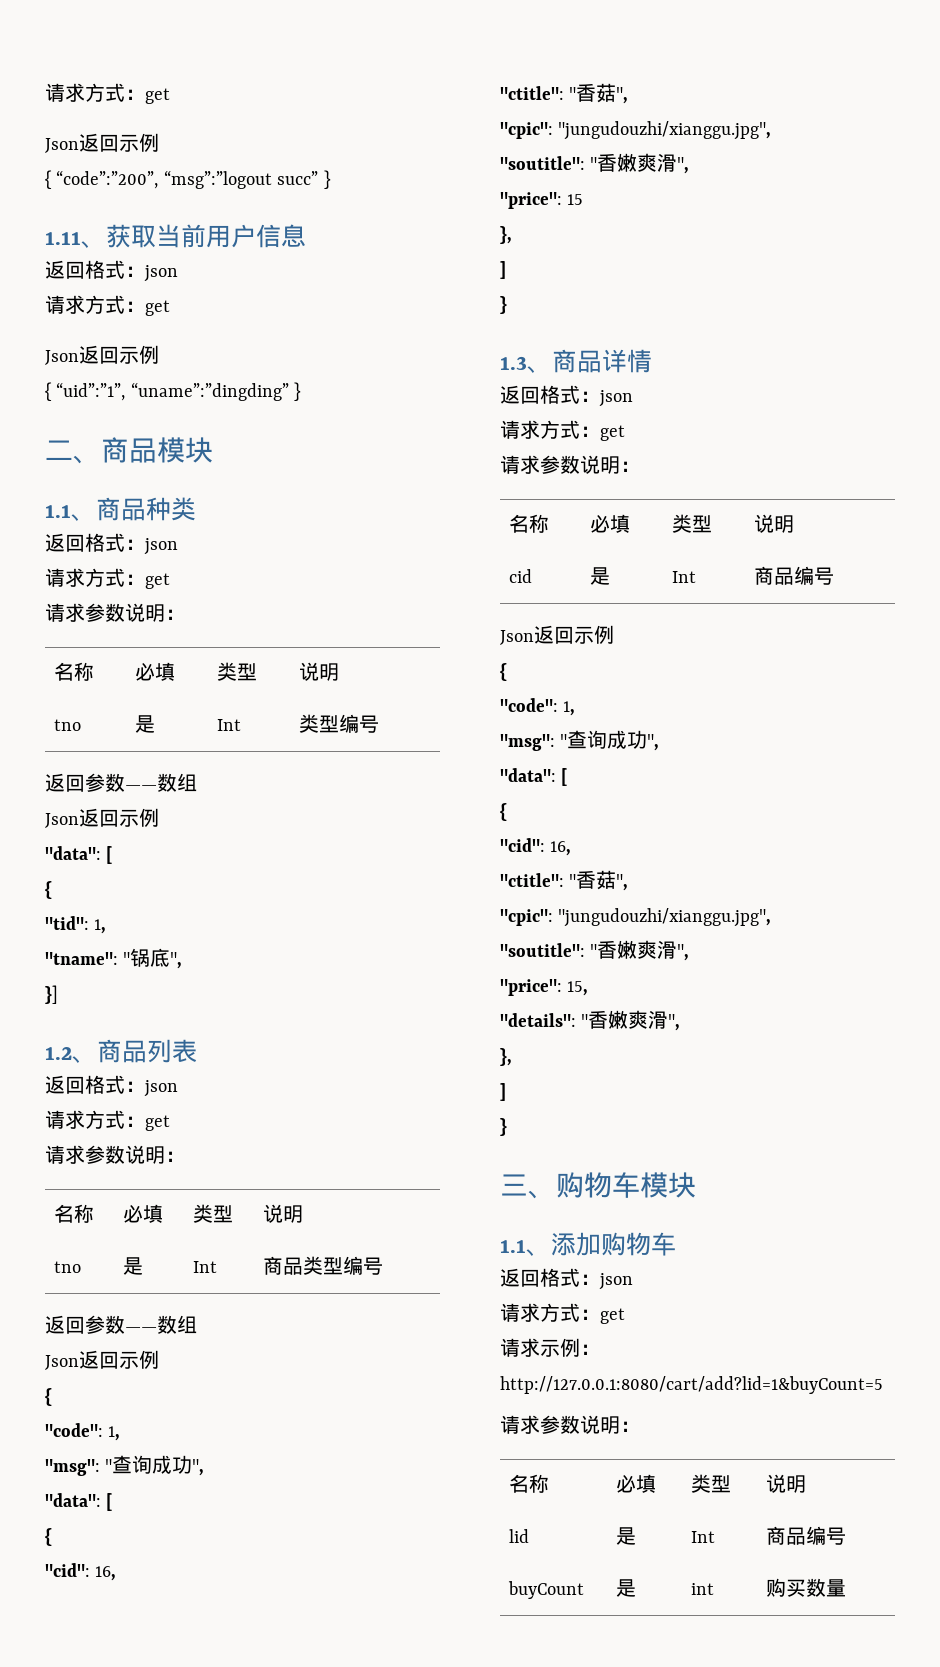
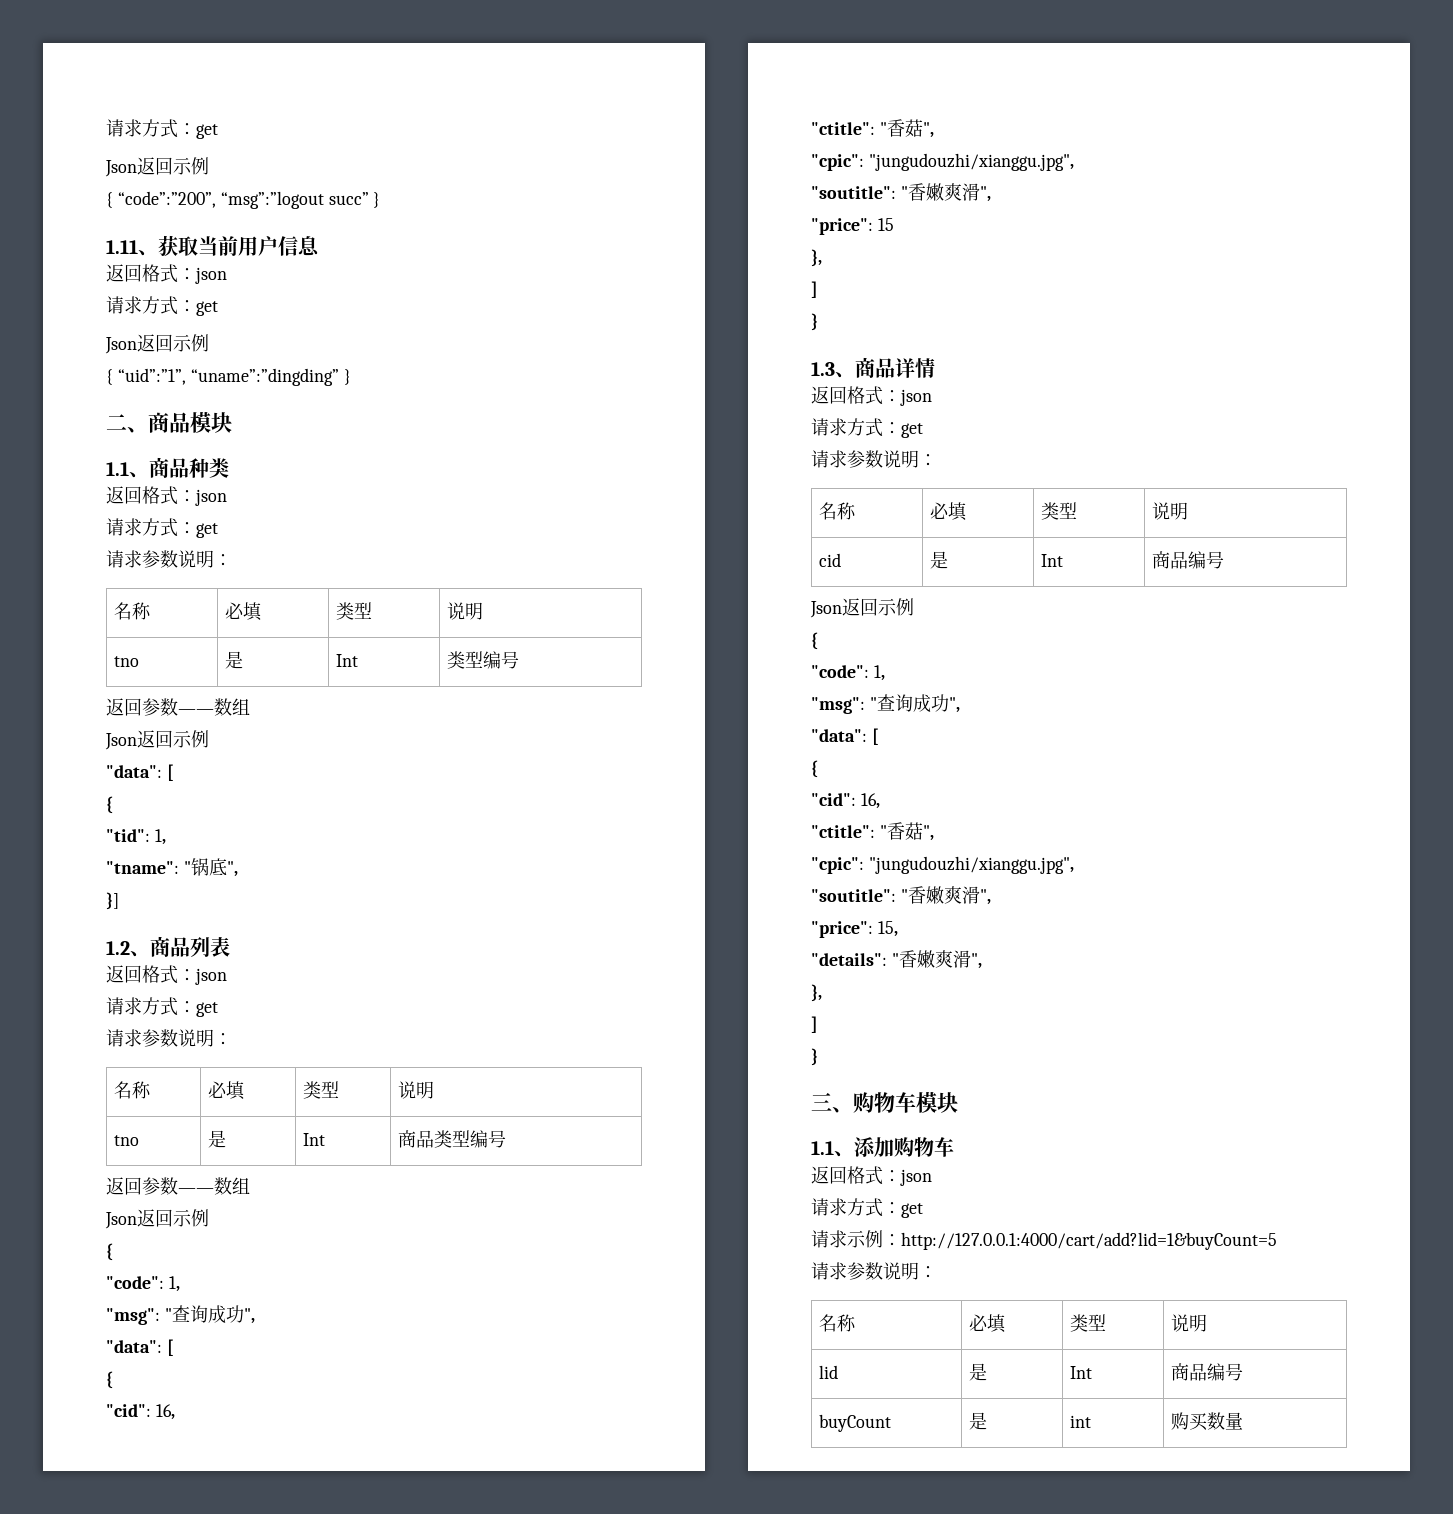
- 请求示例：http://127.0.0.1:8080/cart/add?lid=1&buyCount=5
+ 请求示例：http://127.0.0.1:4000/cart/add?lid=1&buyCount=5

